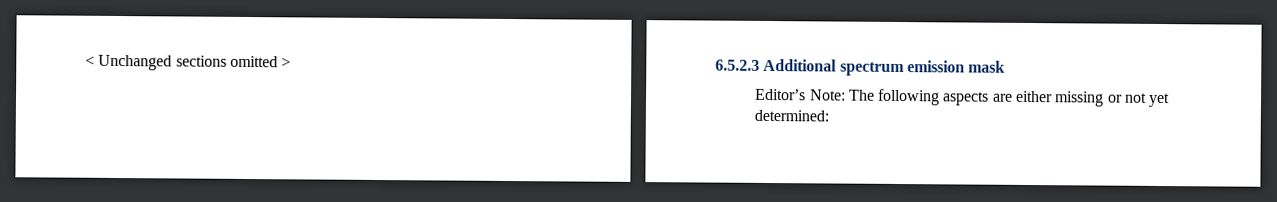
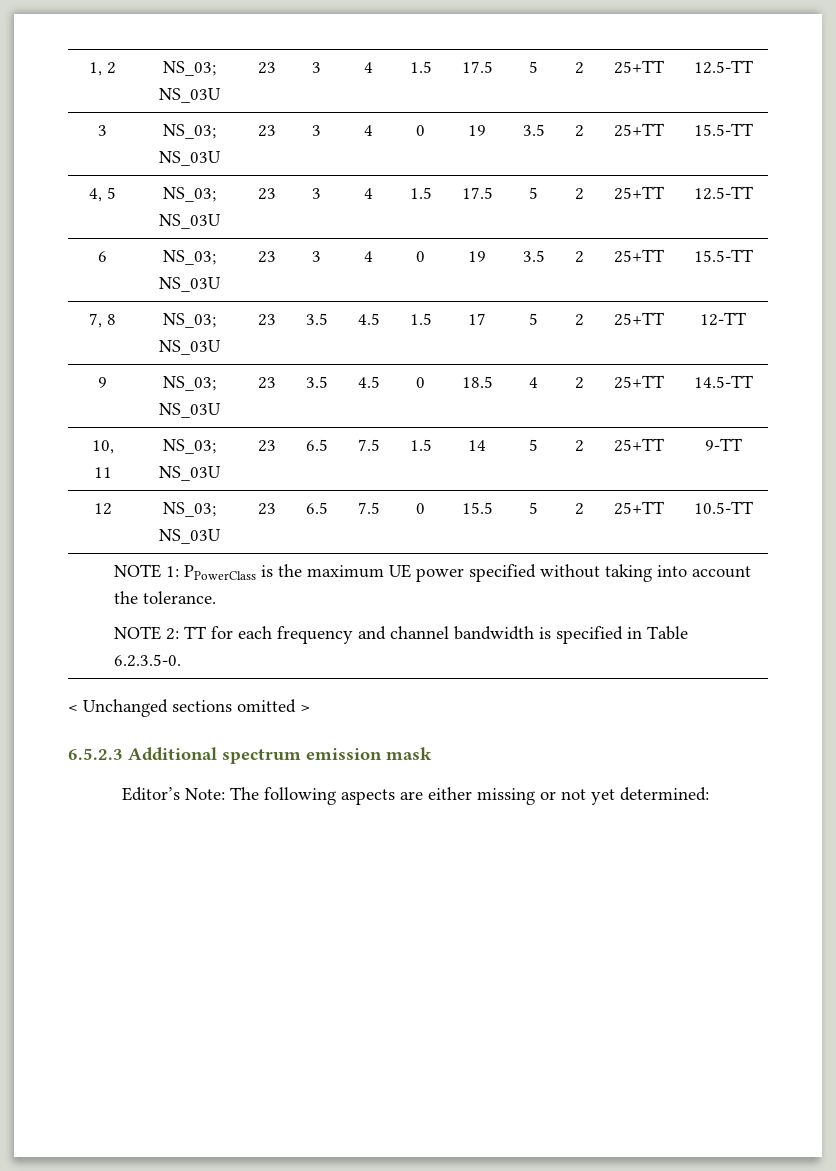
+ 1, 2 | NS_03; NS_03U | 23 | 3 | 4 | 1.5 | 17.5 | 5 | 2 | 25+TT | 12.5-TT
+ 3 | NS_03; NS_03U | 23 | 3 | 4 | 0 | 19 | 3.5 | 2 | 25+TT | 15.5-TT
+ 4, 5 | NS_03; NS_03U | 23 | 3 | 4 | 1.5 | 17.5 | 5 | 2 | 25+TT | 12.5-TT
+ 6 | NS_03; NS_03U | 23 | 3 | 4 | 0 | 19 | 3.5 | 2 | 25+TT | 15.5-TT
+ 7, 8 | NS_03; NS_03U | 23 | 3.5 | 4.5 | 1.5 | 17 | 5 | 2 | 25+TT | 12-TT
+ 9 | NS_03; NS_03U | 23 | 3.5 | 4.5 | 0 | 18.5 | 4 | 2 | 25+TT | 14.5-TT
+ 10, 11 | NS_03; NS_03U | 23 | 6.5 | 7.5 | 1.5 | 14 | 5 | 2 | 25+TT | 9-TT
+ 12 | NS_03; NS_03U | 23 | 6.5 | 7.5 | 0 | 15.5 | 5 | 2 | 25+TT | 10.5-TT
+ NOTE 1: PPowerClass is the maximum UE power specified without taking into account the tolerance.
+ NOTE 2: TT for each frequency and channel bandwidth is specified in Table 6.2.3.5-0.

